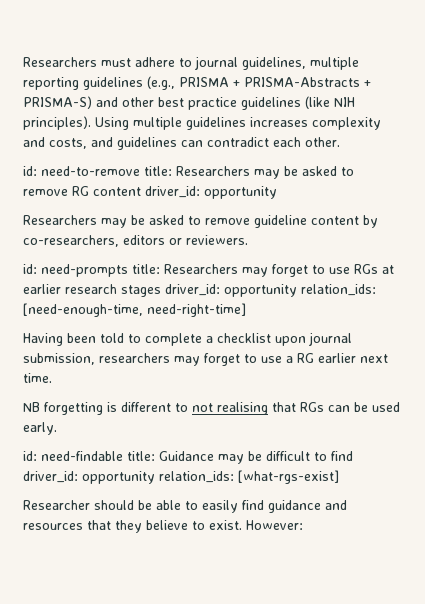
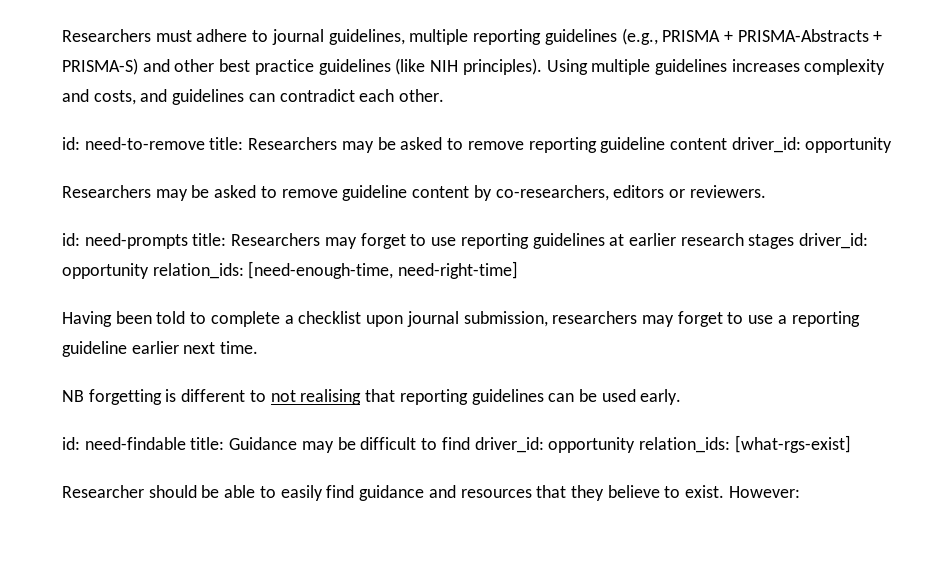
- id: need-to-remove title: Researchers may be asked to remove RG content driver_id: opportunity
+ id: need-to-remove title: Researchers may be asked to remove reporting guideline content driver_id: opportunity
- id: need-prompts title: Researchers may forget to use RGs at earlier research stages driver_id: opportunity relation_ids: [need-enough-time, need-right-time]
+ id: need-prompts title: Researchers may forget to use reporting guidelines at earlier research stages driver_id: opportunity relation_ids: [need-enough-time, need-right-time]
- Having been told to complete a checklist upon journal submission, researchers may forget to use a RG earlier next time.
+ Having been told to complete a checklist upon journal submission, researchers may forget to use a reporting guideline earlier next time.
- NB forgetting is different to not realising that RGs can be used early.
+ NB forgetting is different to not realising that reporting guidelines can be used early.

